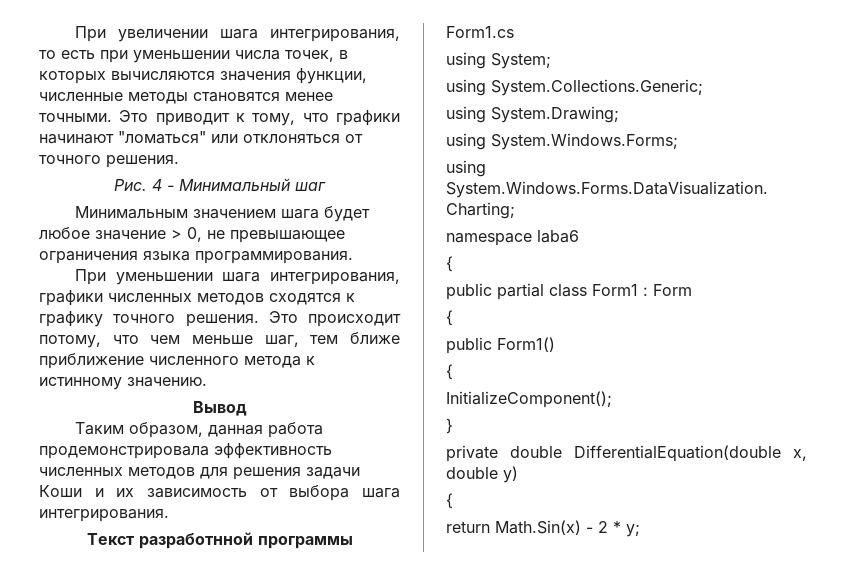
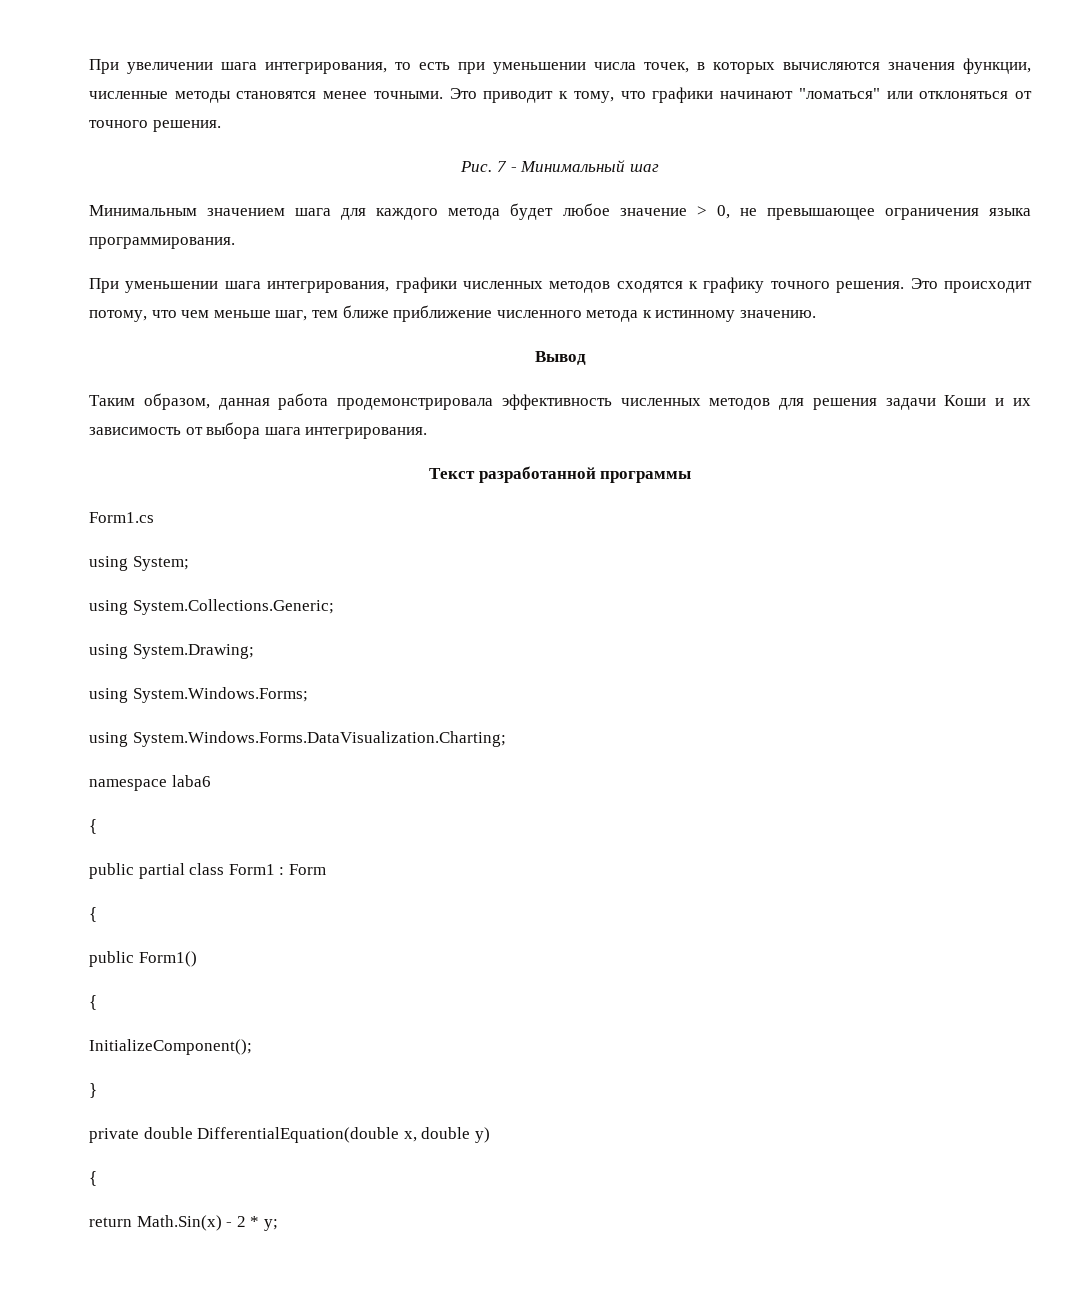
- Рис. 4 - Минимальный шаг
+ Рис. 7 - Минимальный шаг
- Минимальным значением шага будет любое значение > 0, не превышающее ограничения языка программирования.
+ Минимальным значением шага для каждого метода будет любое значение > 0, не превышающее ограничения языка программирования.
- Текст разработнной программы
+ Текст разработанной программы

